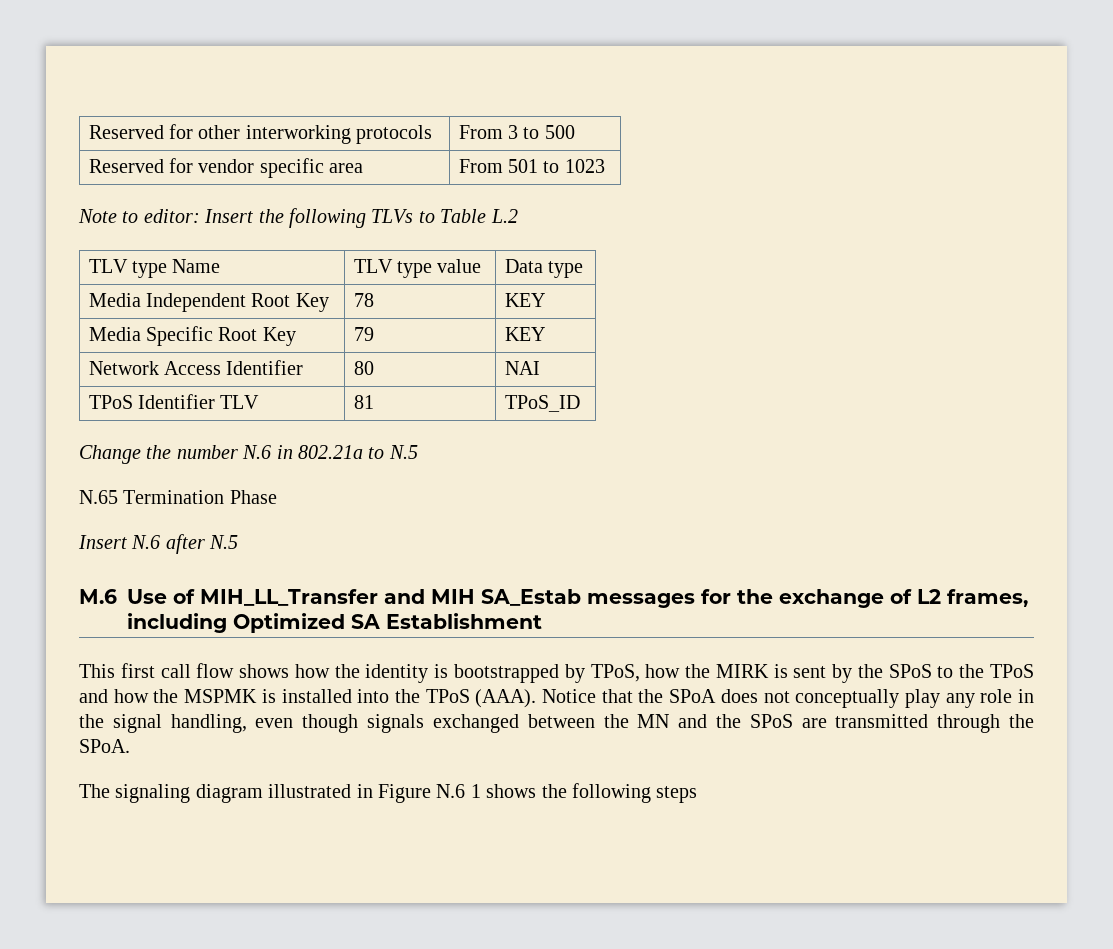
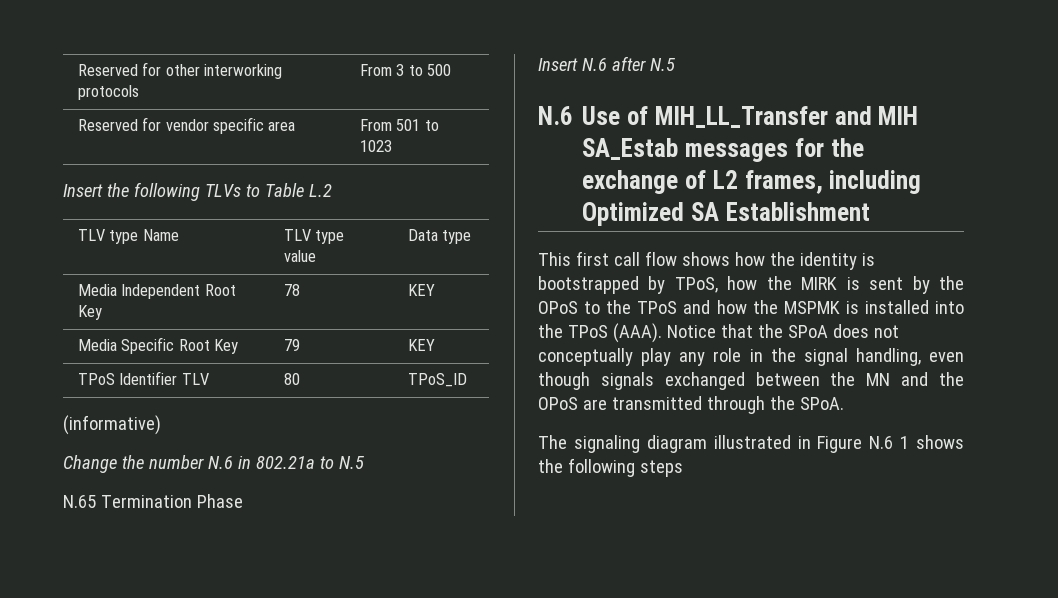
- Note to editor: Insert the following TLVs to Table L.2
+ Insert the following TLVs to Table L.2
- Network Access Identifier | 80 | NAI
- TPoS Identifier TLV | 81 | TPoS_ID
+ TPoS Identifier TLV | 80 | TPoS_ID
+ (informative)
- M.6 Use of MIH_LL_Transfer and MIH SA_Estab messages for the exchange of L2 frames, including Optimized SA Establishment
+ N.6 Use of MIH_LL_Transfer and MIH SA_Estab messages for the exchange of L2 frames, including Optimized SA Establishment
- This first call flow shows how the identity is bootstrapped by TPoS, how the MIRK is sent by the SPoS to the TPoS and how the MSPMK is installed into the TPoS (AAA).
+ This first call flow shows how the identity is bootstrapped by TPoS, how the MIRK is sent by the OPoS to the TPoS and how the MSPMK is installed into the TPoS (AAA).
- Notice that the SPoA does not conceptually play any role in the signal handling, even though signals exchanged between the MN and the SPoS are transmitted through the SPoA.
+ Notice that the SPoA does not conceptually play any role in the signal handling, even though signals exchanged between the MN and the OPoS are transmitted through the SPoA.

